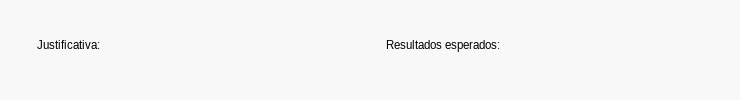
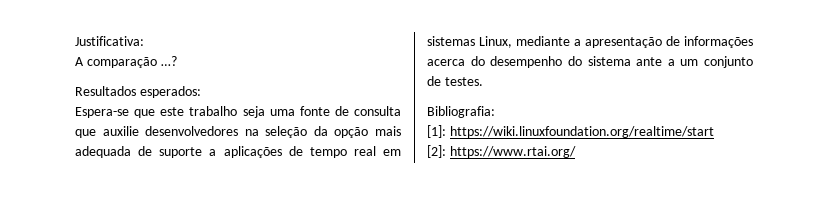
+ A comparação …?
+ Espera-se que este trabalho seja uma fonte de consulta que auxilie desenvolvedores na seleção da opção mais adequada de suporte a aplicações de tempo real em sistemas Linux, mediante a apresentação de informações acerca do desempenho do sistema ante a um conjunto de testes.
+ Bibliografia:
+ [1]: https://wiki.linuxfoundation.org/realtime/start
+ [2]: https://www.rtai.org/

